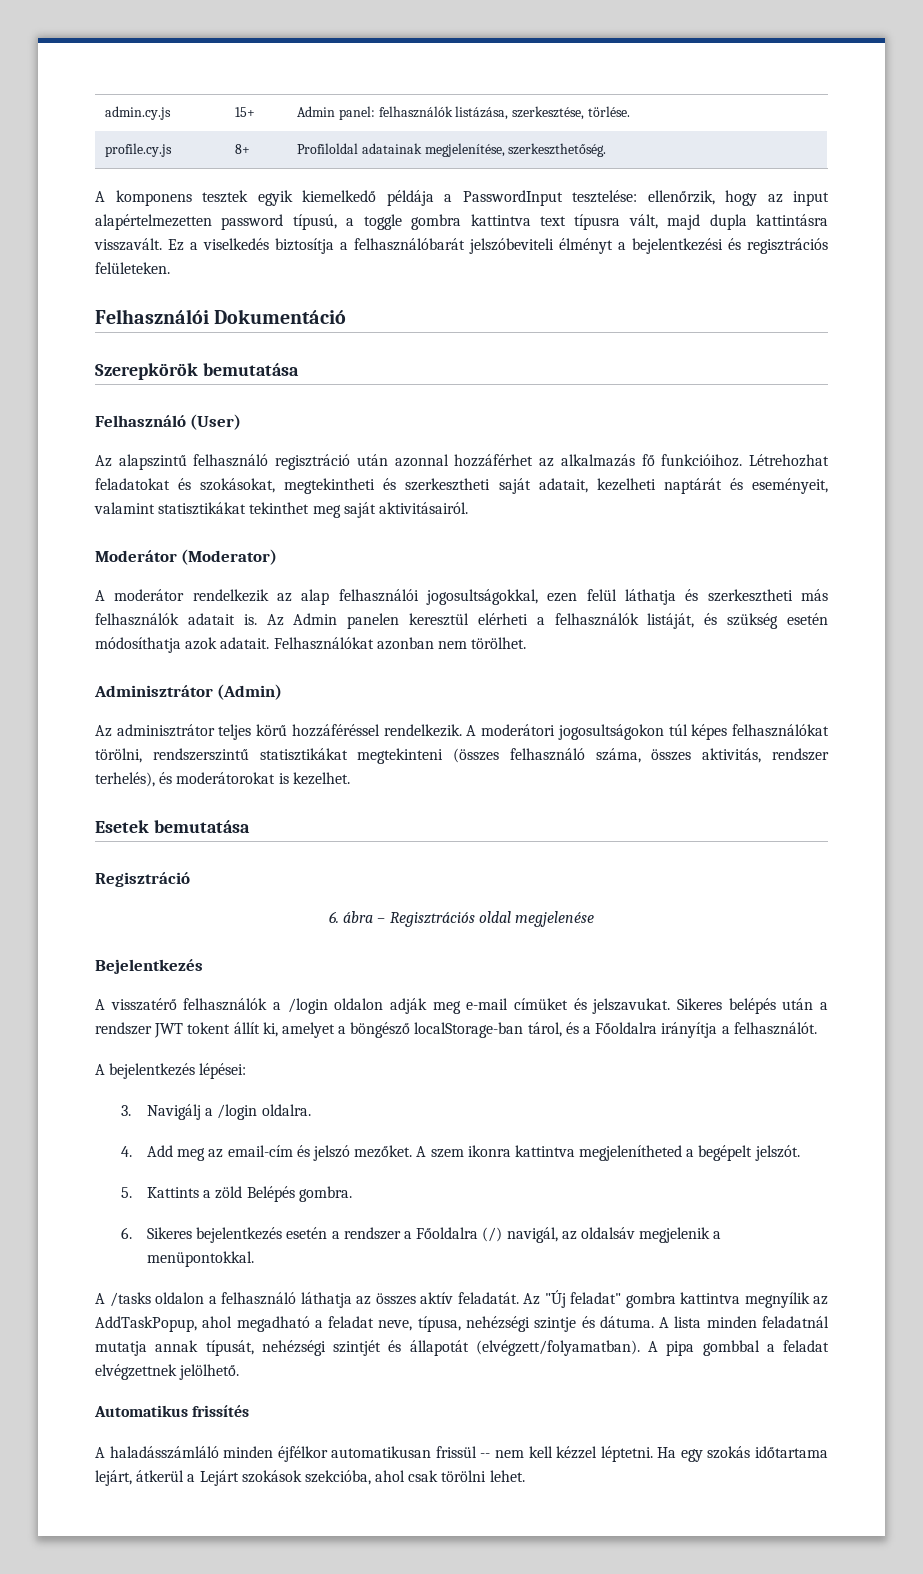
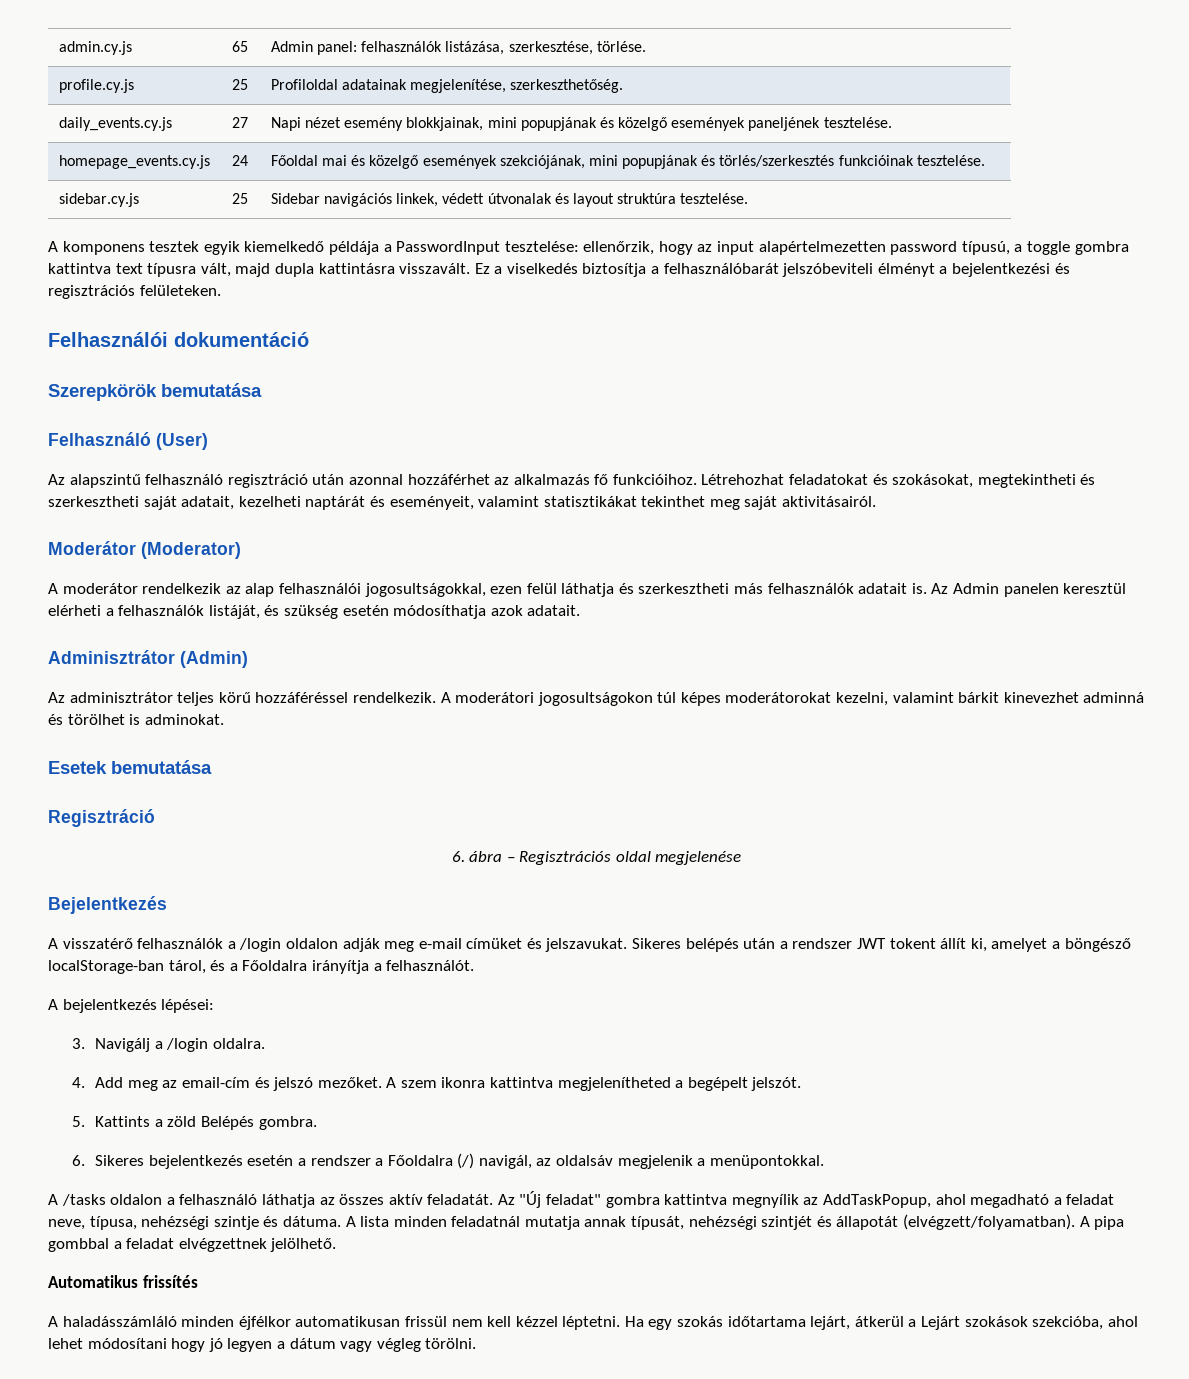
- admin.cy.js | 15+ | Admin panel: felhasználók listázása, szerkesztése, törlése.
+ admin.cy.js | 65 | Admin panel: felhasználók listázása, szerkesztése, törlése.
- profile.cy.js | 8+ | Profiloldal adatainak megjelenítése, szerkeszthetőség.
+ profile.cy.js | 25 | Profiloldal adatainak megjelenítése, szerkeszthetőség.
+ daily_events.cy.js | 27 | Napi nézet esemény blokkjainak, mini popupjának és közelgő események paneljének tesztelése.
+ homepage_events.cy.js | 24 | Főoldal mai és közelgő események szekciójának, mini popupjának és törlés/szerkesztés funkcióinak tesztelése.
+ sidebar.cy.js | 25 | Sidebar navigációs linkek, védett útvonalak és layout struktúra tesztelése.
- Felhasználói Dokumentáció
+ Felhasználói dokumentáció
- Felhasználókat azonban nem törölhet.
- A moderátori jogosultságokon túl képes felhasználókat törölni, rendszerszintű statisztikákat megtekinteni (összes felhasználó száma, összes aktivitás, rendszer terhelés), és moderátorokat is kezelhet.
+ A moderátori jogosultságokon túl képes moderátorokat kezelni, valamint bárkit kinevezhet adminná és törölhet is adminokat.
- A haladásszámláló minden éjfélkor automatikusan frissül -- nem kell kézzel léptetni.
+ A haladásszámláló minden éjfélkor automatikusan frissül nem kell kézzel léptetni.
- Ha egy szokás időtartama lejárt, átkerül a Lejárt szokások szekcióba, ahol csak törölni lehet.
+ Ha egy szokás időtartama lejárt, átkerül a Lejárt szokások szekcióba, ahol lehet módosítani hogy jó legyen a dátum vagy végleg törölni.

